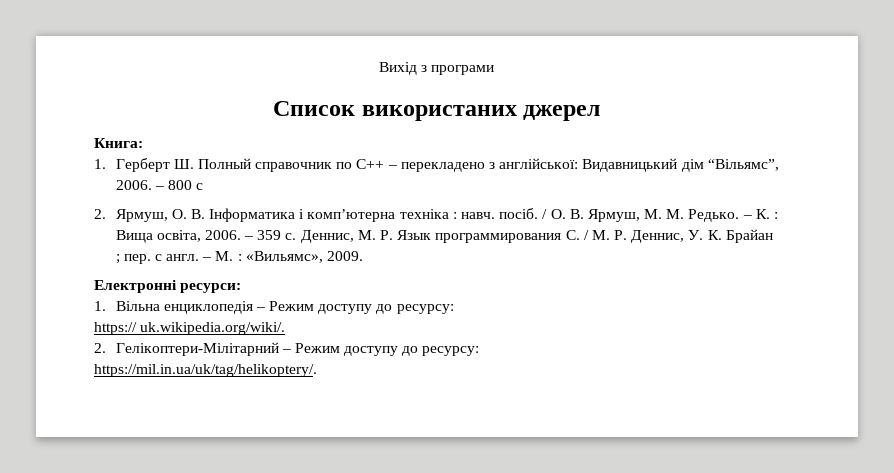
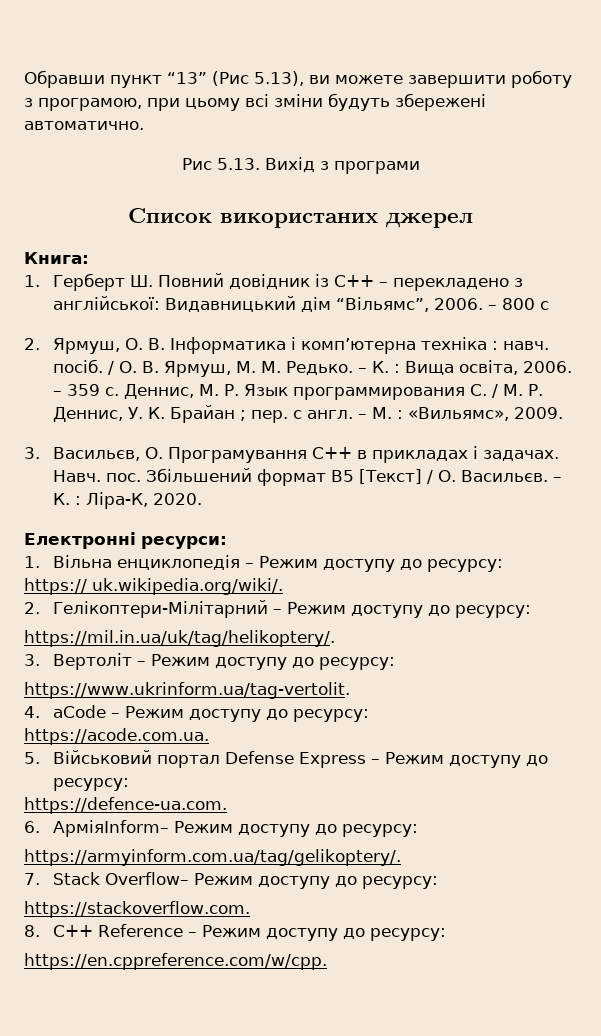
- Вихід з програми
+ Обравши пункт “13” (Рис 5.13), ви можете завершити роботу з програмою, при цьому всі зміни будуть збережені автоматично.
+ Рис 5.13. Вихід з програми
- 1. Герберт Ш. Полный справочник по С++ – перекладено з англійської: Видавницький дім “Вільямс”, 2006.
+ 1. Герберт Ш. Повний довідник із С++ – перекладено з англійської: Видавницький дім “Вільямс”, 2006.
+ 3. Васильєв, О. Програмування С++ в прикладах і задачах. Навч. пос. Збільшений формат В5 [Текст] / О. Васильєв. – К. : Ліра-К, 2020.
+ 3. Вертоліт – Режим доступу до ресурсу:
+ https://www.ukrinform.ua/tag-vertolit.
+ 4. aCode – Режим доступу до ресурсу:
+ https://acode.com.ua.
+ 5. Військовий портал Defense Express – Режим доступу до ресурсу:
+ https://defence-ua.com.
+ 6. АрміяInform– Режим доступу до ресурсу:
+ https://armyinform.com.ua/tag/gelikoptery/.
+ 7. Stack Overflow– Режим доступу до ресурсу:
+ https://stackoverflow.com.
+ 8. C++ Reference – Режим доступу до ресурсу:
+ https://en.cppreference.com/w/cpp.

